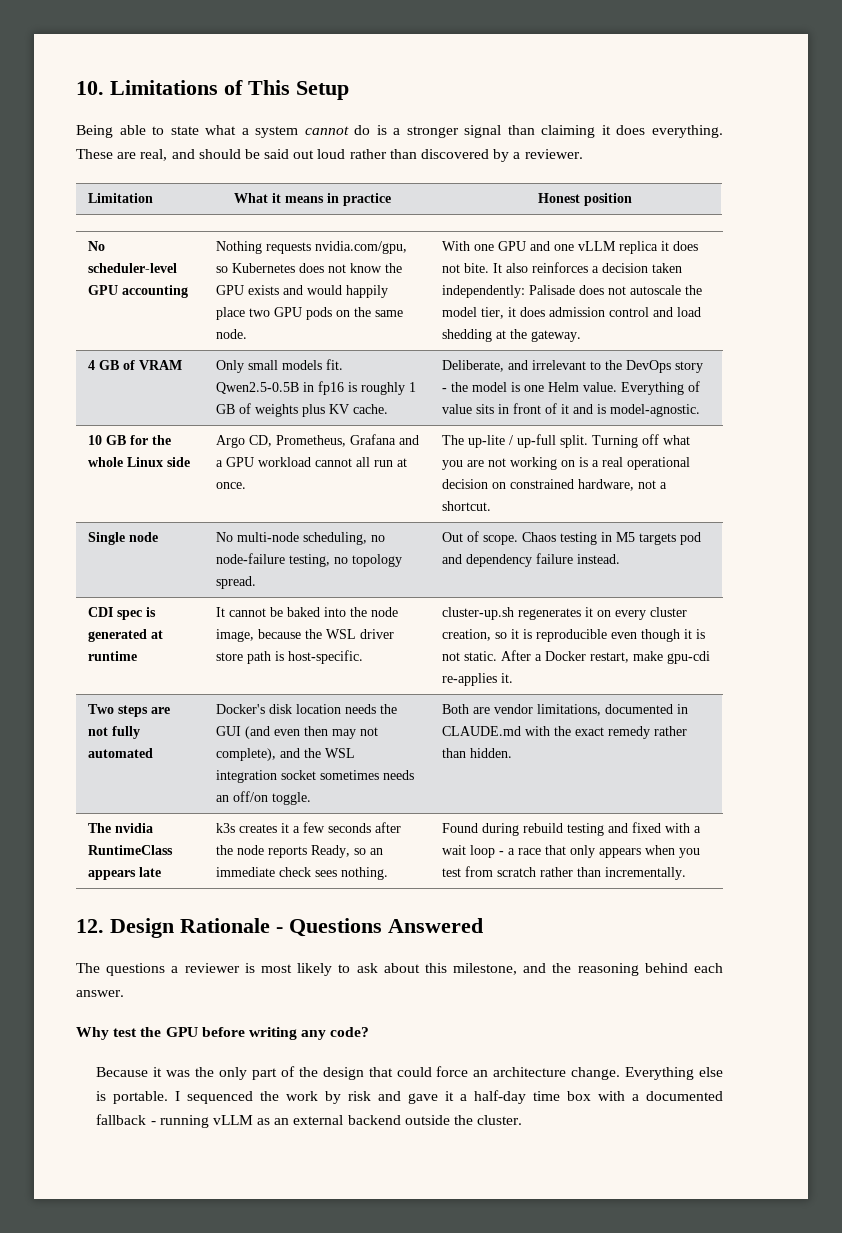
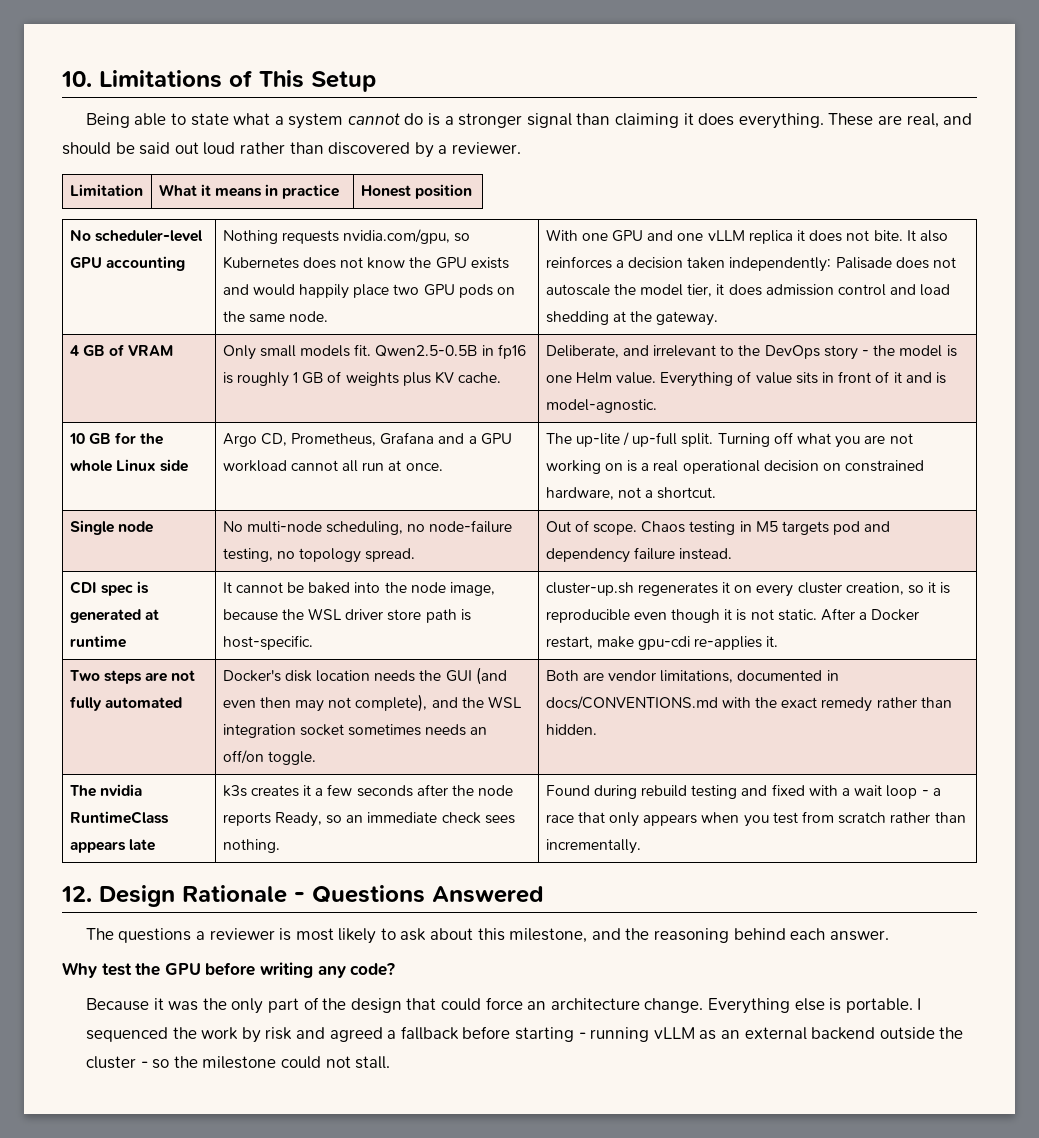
- Both are vendor limitations, documented in CLAUDE.md with the exact remedy rather than hidden.
+ Both are vendor limitations, documented in docs/CONVENTIONS.md with the exact remedy rather than hidden.
- I sequenced the work by risk and gave it a half-day time box with a documented fallback - running vLLM as an external backend outside the cluster.
+ I sequenced the work by risk and agreed a fallback before starting - running vLLM as an external backend outside the cluster - so the milestone could not stall.

